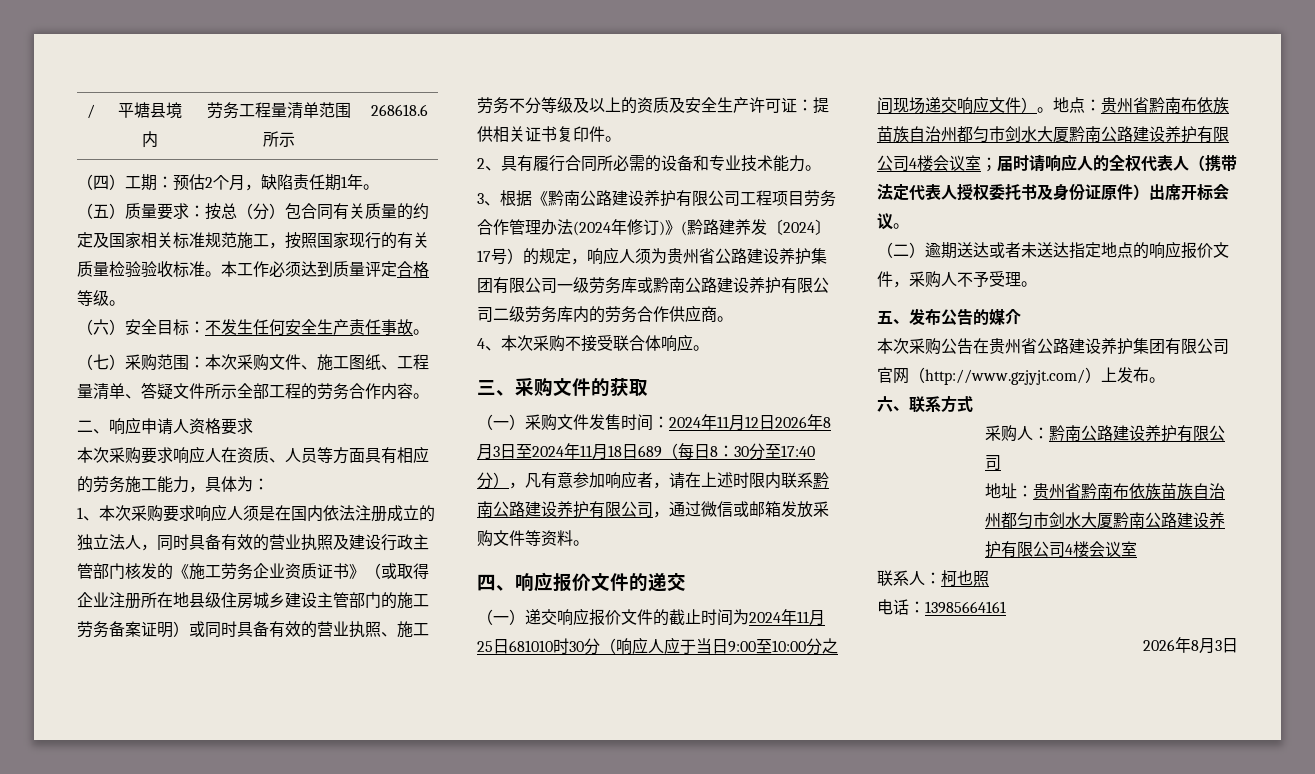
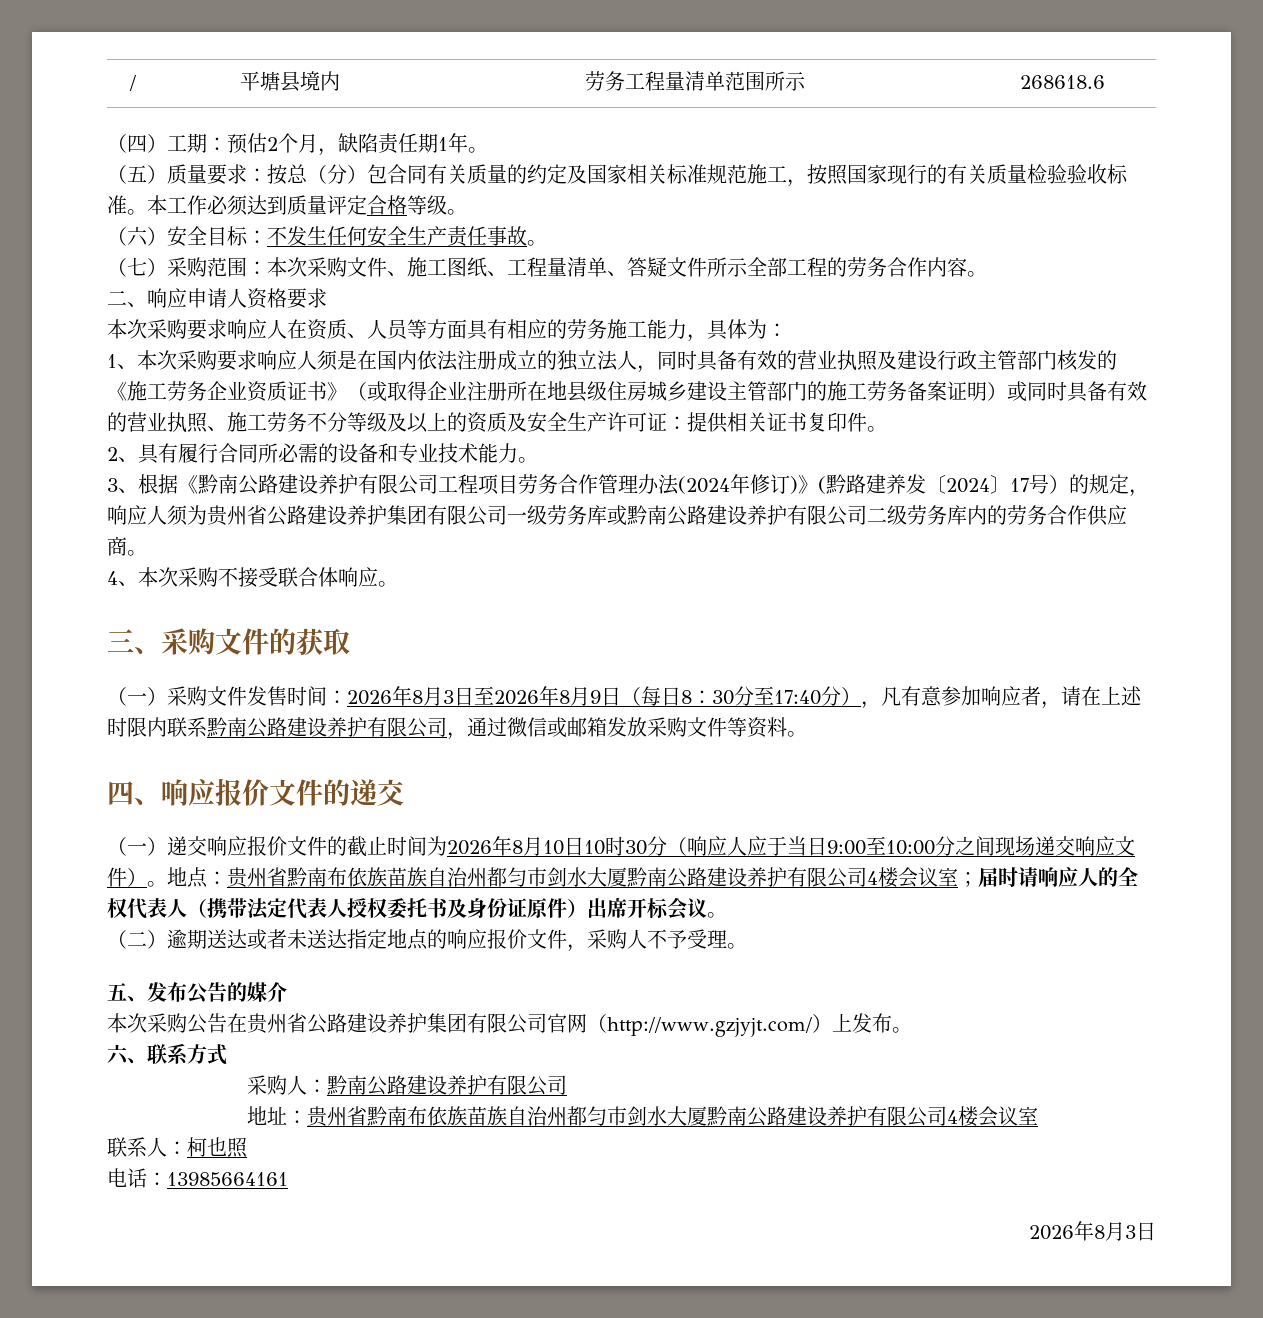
- （一）采购文件发售时间：2024年11月12日2026年8月3日至2024年11月18日689（每日8：30分至17:40分），凡有意参加响应者，请在上述时限内联系黔南公路建设养护有限公司，通过微信或邮箱发放采购文件等资料。
+ （一）采购文件发售时间：2026年8月3日至2026年8月9日（每日8：30分至17:40分），凡有意参加响应者，请在上述时限内联系黔南公路建设养护有限公司，通过微信或邮箱发放采购文件等资料。
- （一）递交响应报价文件的截止时间为2024年11月25日681010时30分（响应人应于当日9:00至10:00分之间现场递交响应文件）。
+ （一）递交响应报价文件的截止时间为2026年8月10日10时30分（响应人应于当日9:00至10:00分之间现场递交响应文件）。

